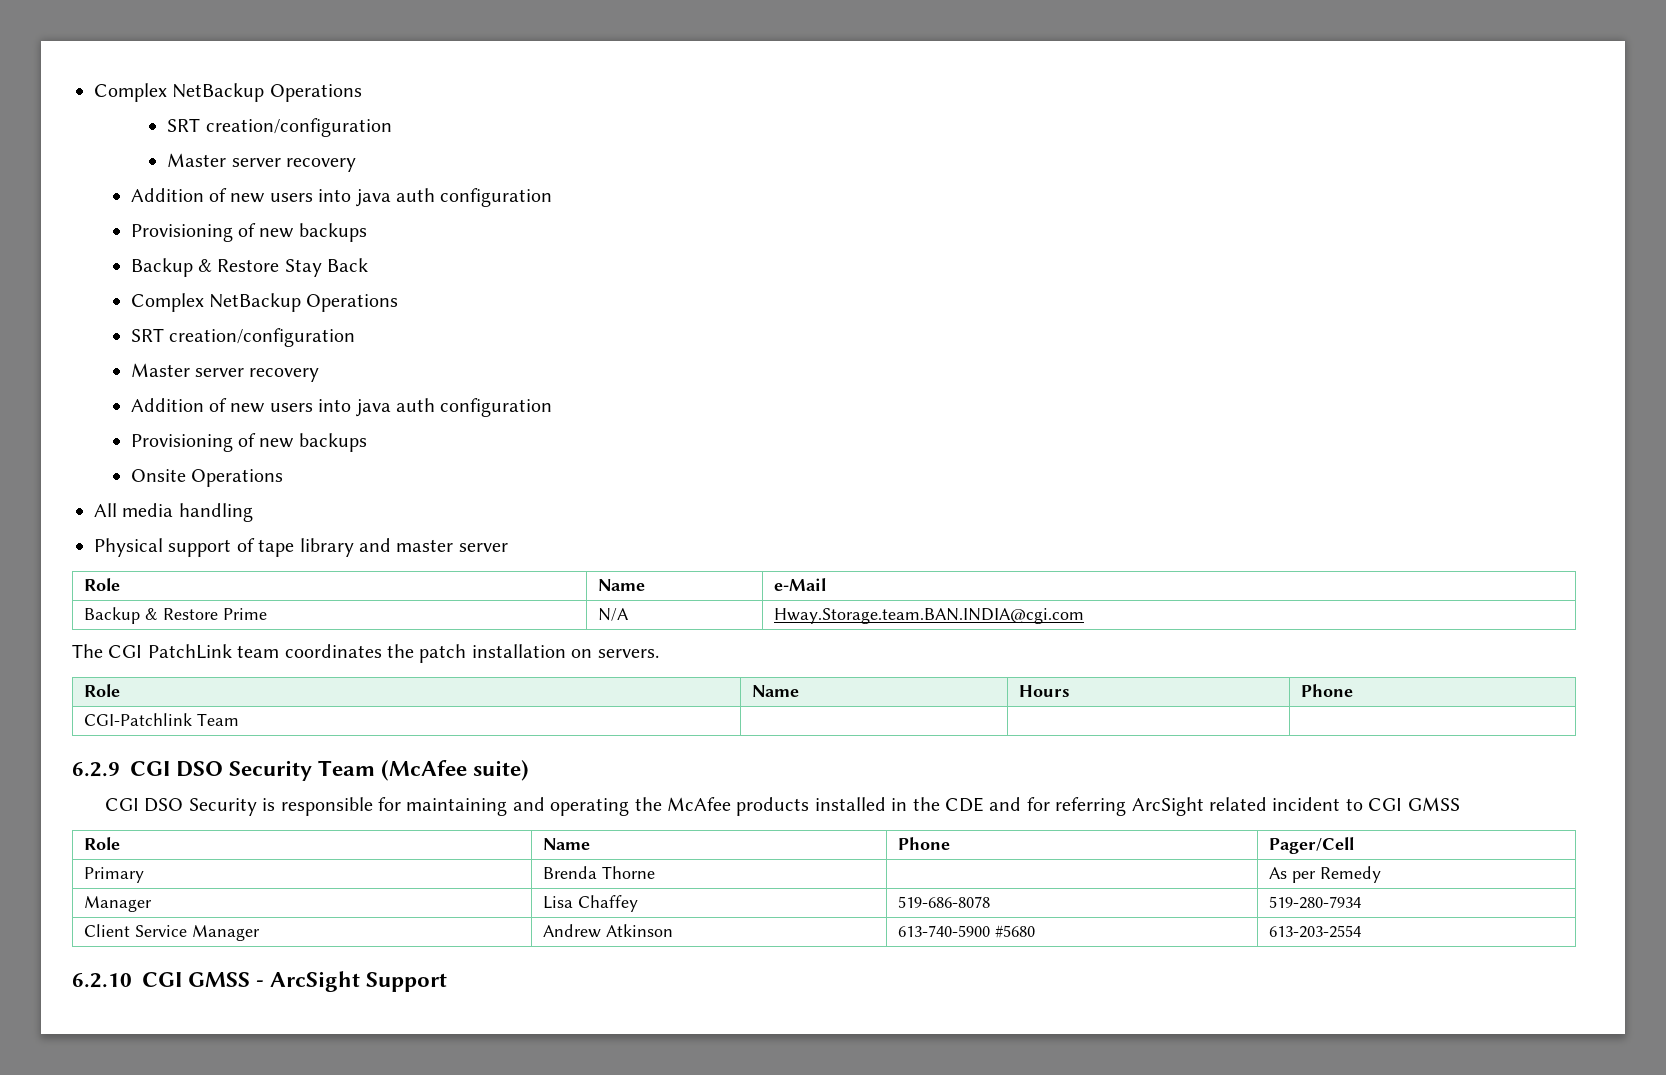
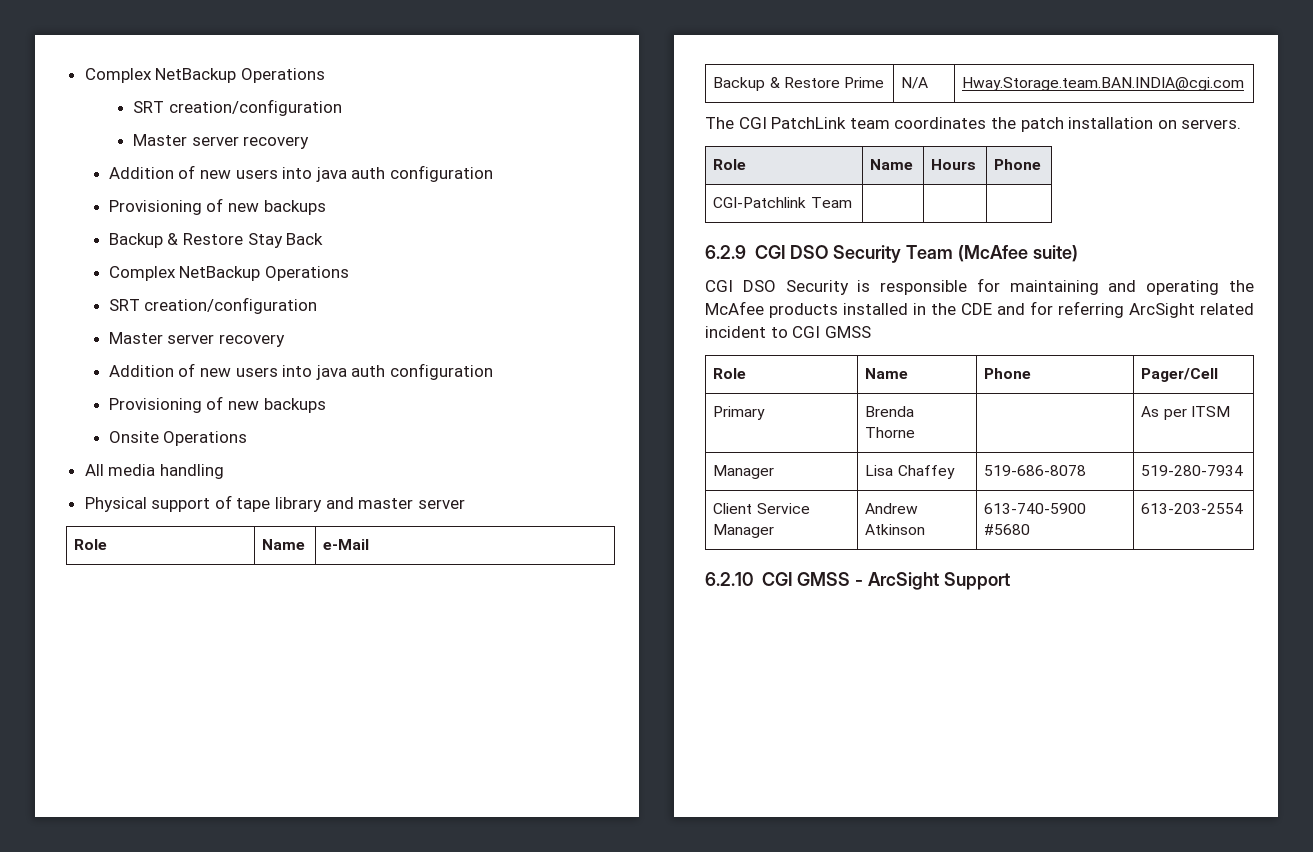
- Primary | Brenda Thorne | | As per Remedy
+ Primary | Brenda Thorne | | As per ITSM

